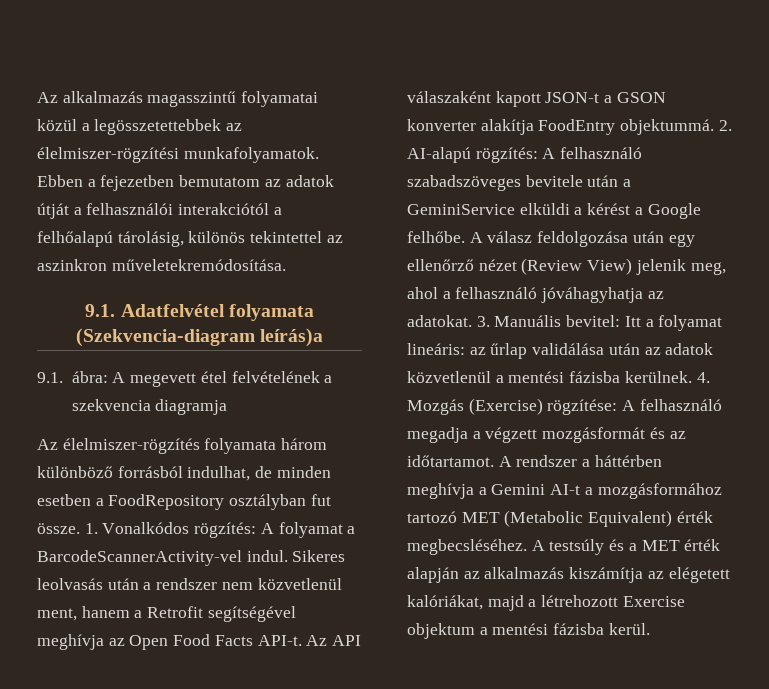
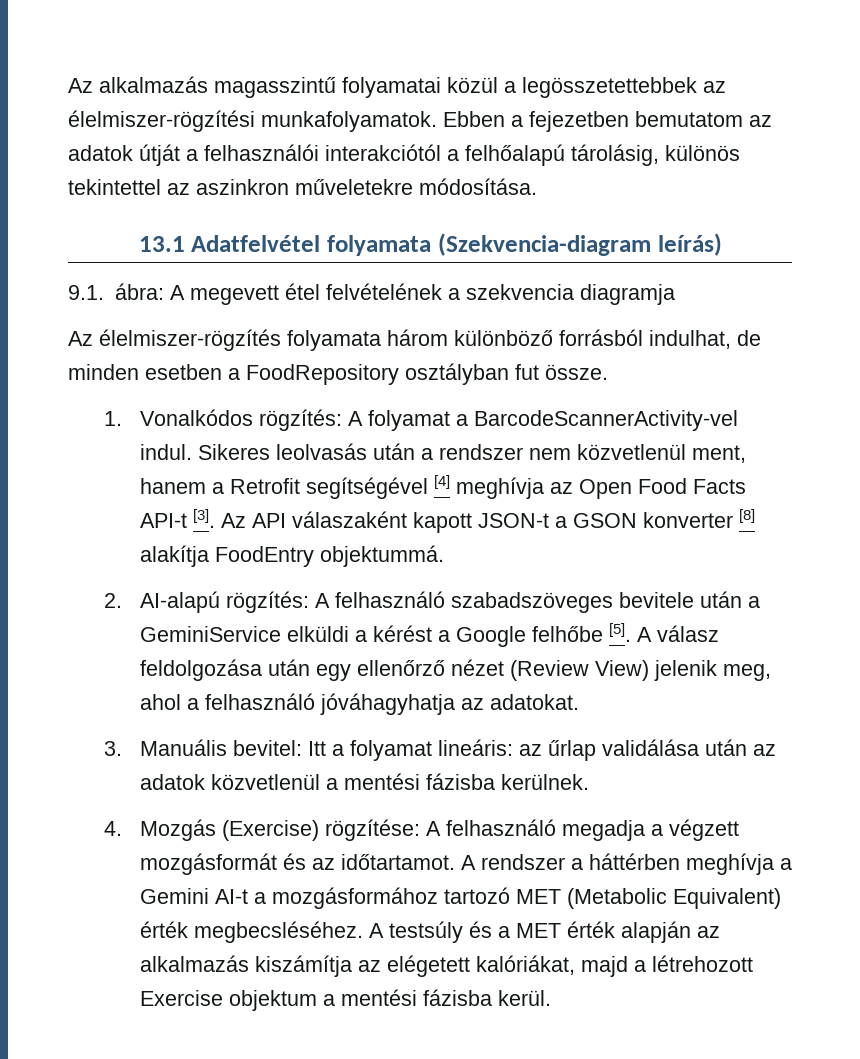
- Ebben a fejezetben bemutatom az adatok útját a felhasználói interakciótól a felhőalapú tárolásig, különös tekintettel az aszinkron műveletekremódosítása.
- 9.1. Adatfelvétel folyamata (Szekvencia-diagram leírás)a
+ Ebben a fejezetben bemutatom az adatok útját a felhasználói interakciótól a felhőalapú tárolásig, különös tekintettel az aszinkron műveletekre módosítása.
+ 13.1 Adatfelvétel folyamata (Szekvencia-diagram leírás)
- Az élelmiszer-rögzítés folyamata három különböző forrásból indulhat, de minden esetben a FoodRepository osztályban fut össze. 1. Vonalkódos rögzítés: A folyamat a BarcodeScannerActivity-vel indul.
+ Az élelmiszer-rögzítés folyamata három különböző forrásból indulhat, de minden esetben a FoodRepository osztályban fut össze.
+ 1. Vonalkódos rögzítés: A folyamat a BarcodeScannerActivity-vel indul.
- Sikeres leolvasás után a rendszer nem közvetlenül ment, hanem a Retrofit segítségével meghívja az Open Food Facts API-t.
+ Sikeres leolvasás után a rendszer nem közvetlenül ment, hanem a Retrofit segítségével [4] meghívja az Open Food Facts API-t [3].
- Az API válaszaként kapott JSON-t a GSON konverter alakítja FoodEntry objektummá. 2. AI-alapú rögzítés: A felhasználó szabadszöveges bevitele után a GeminiService elküldi a kérést a Google felhőbe.
+ Az API válaszaként kapott JSON-t a GSON konverter [8] alakítja FoodEntry objektummá.
+ 2. AI-alapú rögzítés: A felhasználó szabadszöveges bevitele után a GeminiService elküldi a kérést a Google felhőbe [5].
- A válasz feldolgozása után egy ellenőrző nézet (Review View) jelenik meg, ahol a felhasználó jóváhagyhatja az adatokat. 3. Manuális bevitel: Itt a folyamat lineáris: az űrlap validálása után az adatok közvetlenül a mentési fázisba kerülnek. 4. Mozgás (Exercise) rögzítése: A felhasználó megadja a végzett mozgásformát és az időtartamot.
+ A válasz feldolgozása után egy ellenőrző nézet (Review View) jelenik meg, ahol a felhasználó jóváhagyhatja az adatokat.
+ 3. Manuális bevitel: Itt a folyamat lineáris: az űrlap validálása után az adatok közvetlenül a mentési fázisba kerülnek.
+ 4. Mozgás (Exercise) rögzítése: A felhasználó megadja a végzett mozgásformát és az időtartamot.

